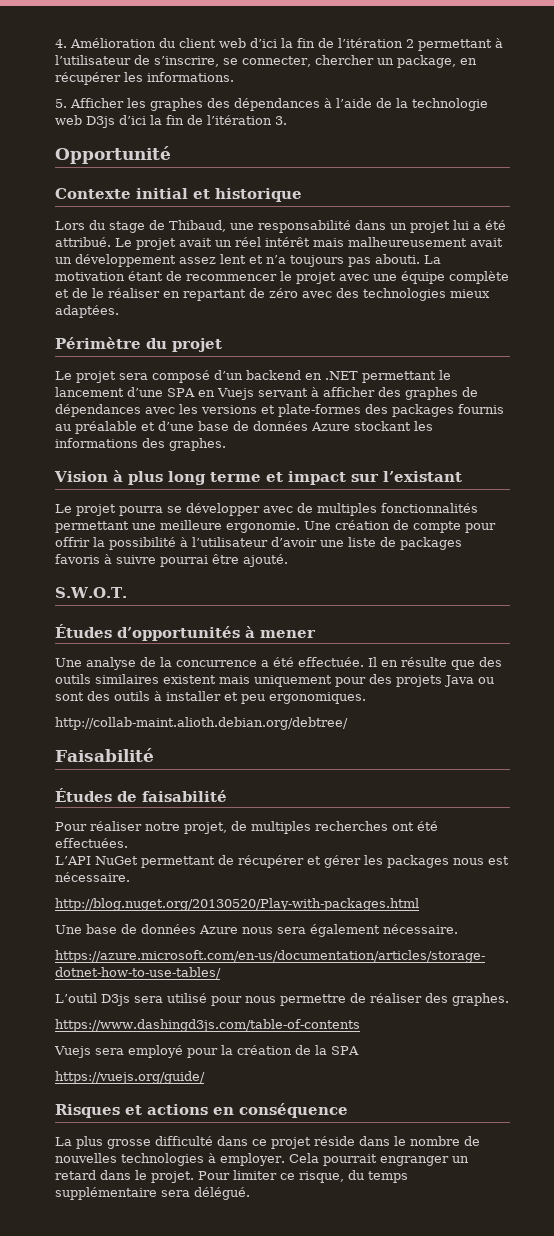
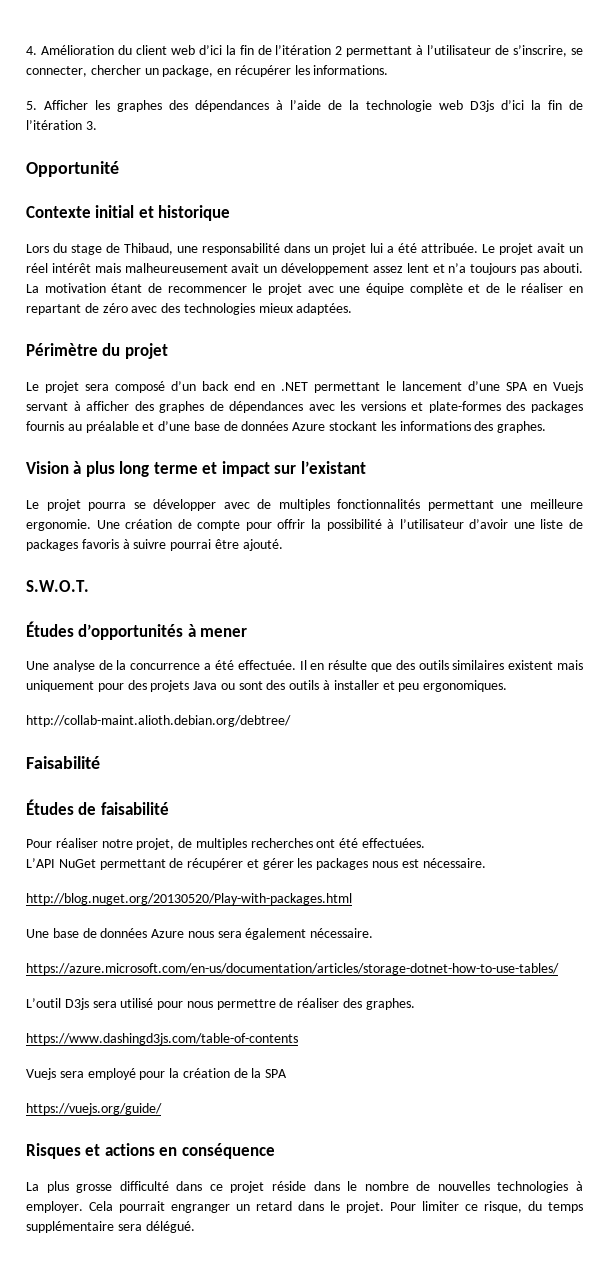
- Lors du stage de Thibaud, une responsabilité dans un projet lui a été attribué.
+ Lors du stage de Thibaud, une responsabilité dans un projet lui a été attribuée.
- Le projet sera composé d’un backend en .NET permettant le lancement d’une SPA en Vuejs servant à afficher des graphes de dépendances avec les versions et plate-formes des packages fournis au préalable et d’une base de données Azure stockant les informations des graphes.
+ Le projet sera composé d’un back end en .NET permettant le lancement d’une SPA en Vuejs servant à afficher des graphes de dépendances avec les versions et plate-formes des packages fournis au préalable et d’une base de données Azure stockant les informations des graphes.

